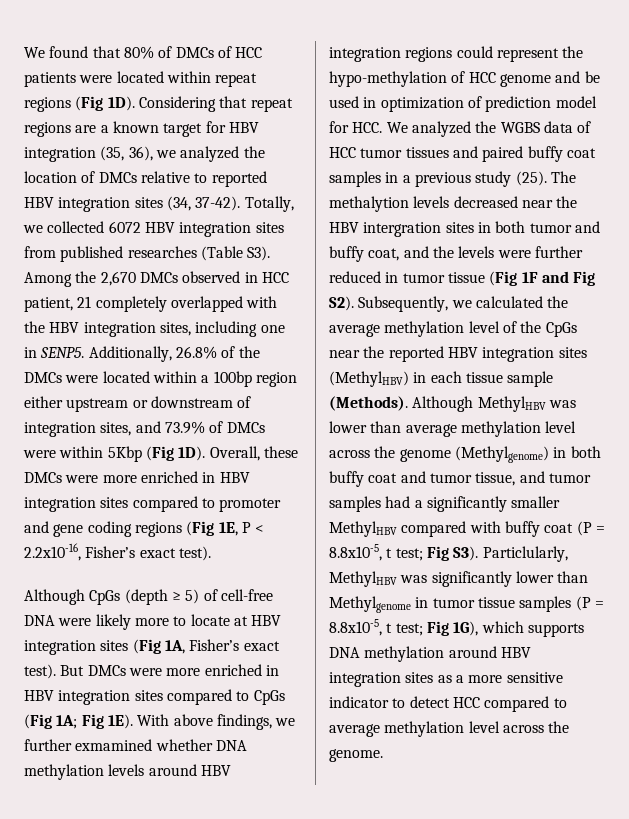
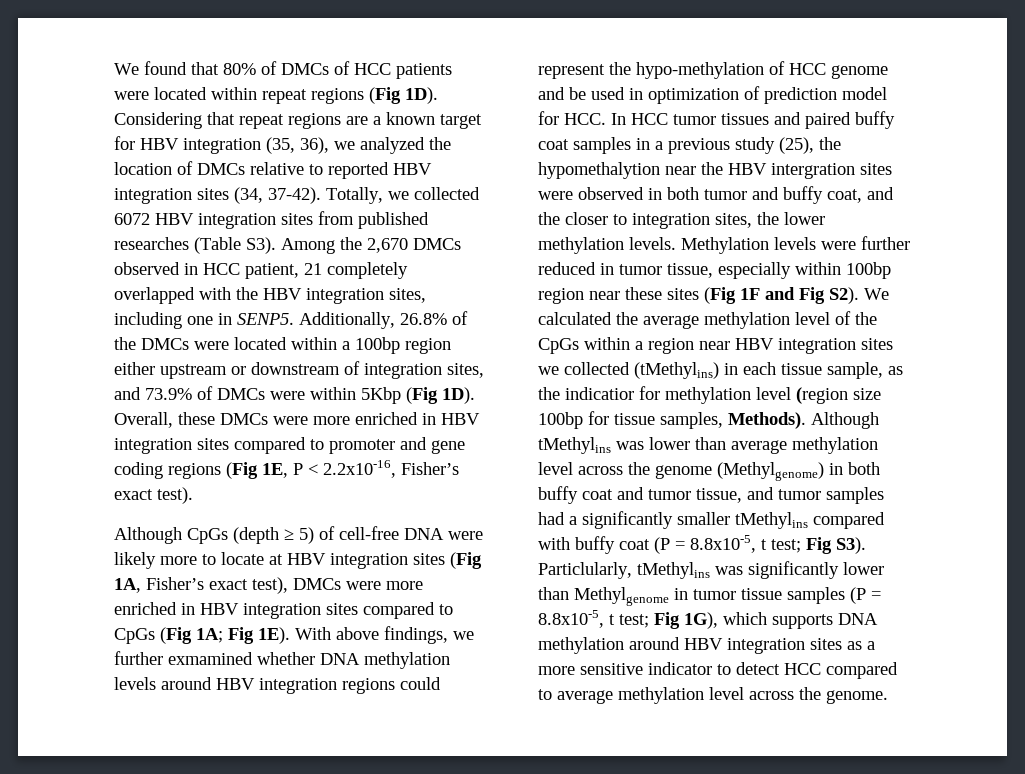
- Although CpGs (depth ≥ 5) of cell-free DNA were likely more to locate at HBV integration sites (Fig 1A, Fisher’s exact test). But DMCs were more enriched in HBV integration sites compared to CpGs (Fig 1A; Fig 1E).
+ Although CpGs (depth ≥ 5) of cell-free DNA were likely more to locate at HBV integration sites (Fig 1A, Fisher’s exact test), DMCs were more enriched in HBV integration sites compared to CpGs (Fig 1A; Fig 1E).
- With above findings, we further exmamined whether DNA methylation levels around HBV integration regions could represent the hypo-methylation of HCC genome and be used in optimization of prediction model for HCC. We analyzed the WGBS data of HCC tumor tissues and paired buffy coat samples in a previous study (25). The methalytion levels decreased near the HBV intergration sites in both tumor and buffy coat, and the levels were further reduced in tumor tissue (Fig 1F and Fig S2). Subsequently, we calculated the average methylation level of the CpGs near the reported HBV integration sites (MethylHBV) in each tissue sample (Methods). Although MethylHBV was lower than average methylation level across the genome (Methylgenome) in both buffy coat and tumor tissue, and tumor samples had a significantly smaller MethylHBV compared with buffy coat (P = 8.8x10-5, t test;
+ With above findings, we further exmamined whether DNA methylation levels around HBV integration regions could represent the hypo-methylation of HCC genome and be used in optimization of prediction model for HCC. In HCC tumor tissues and paired buffy coat samples in a previous study (25), the hypomethalytion near the HBV intergration sites were observed in both tumor and buffy coat, and the closer to integration sites, the lower methylation levels. Methylation levels were further reduced in tumor tissue, especially within 100bp region near these sites (Fig 1F and Fig S2). We calculated the average methylation level of the CpGs within a region near HBV integration sites we collected (tMethylins) in each tissue sample, as the indicatior for methylation level (region size 100bp for tissue samples, Methods). Although tMethylins was lower than average methylation level across the genome (Methylgenome) in both buffy coat and tumor tissue, and tumor samples had a significantly smaller tMethylins compared with buffy coat (P = 8.8x10-5, t test;
- Fig S3). Particlularly, MethylHBV was significantly lower than Methylgenome in tumor tissue samples (P = 8.8x10-5, t test;
+ Fig S3). Particlularly, tMethylins was significantly lower than Methylgenome in tumor tissue samples (P = 8.8x10-5, t test;

